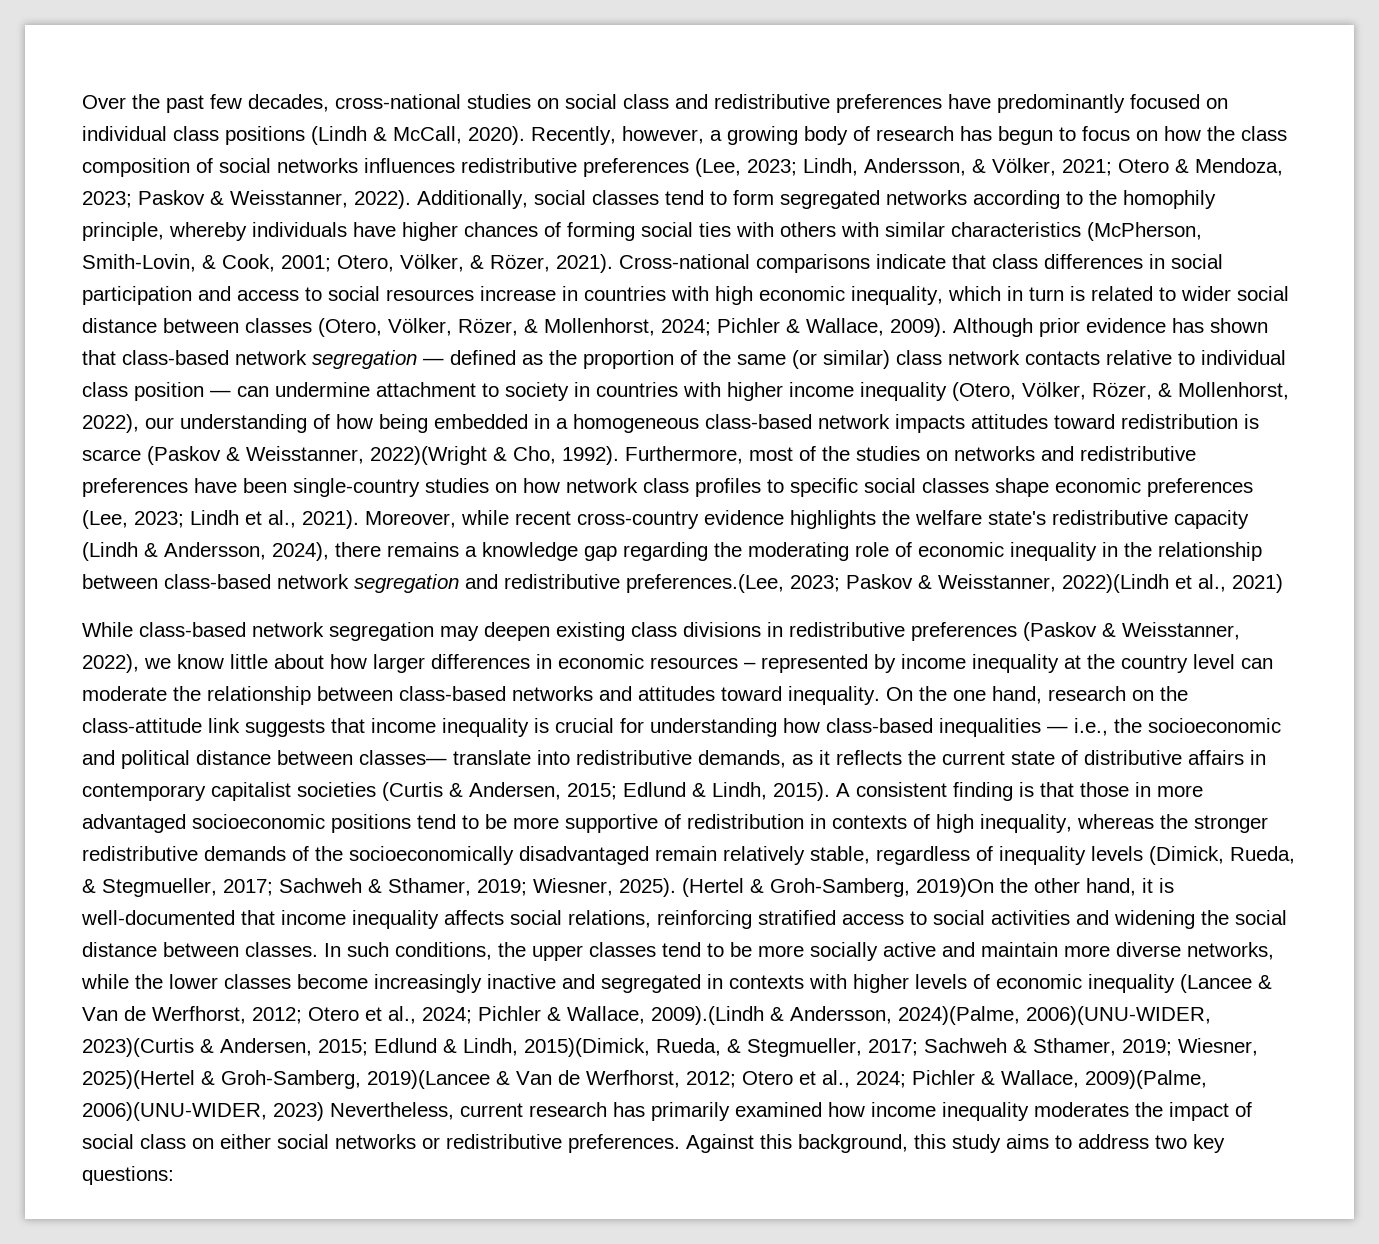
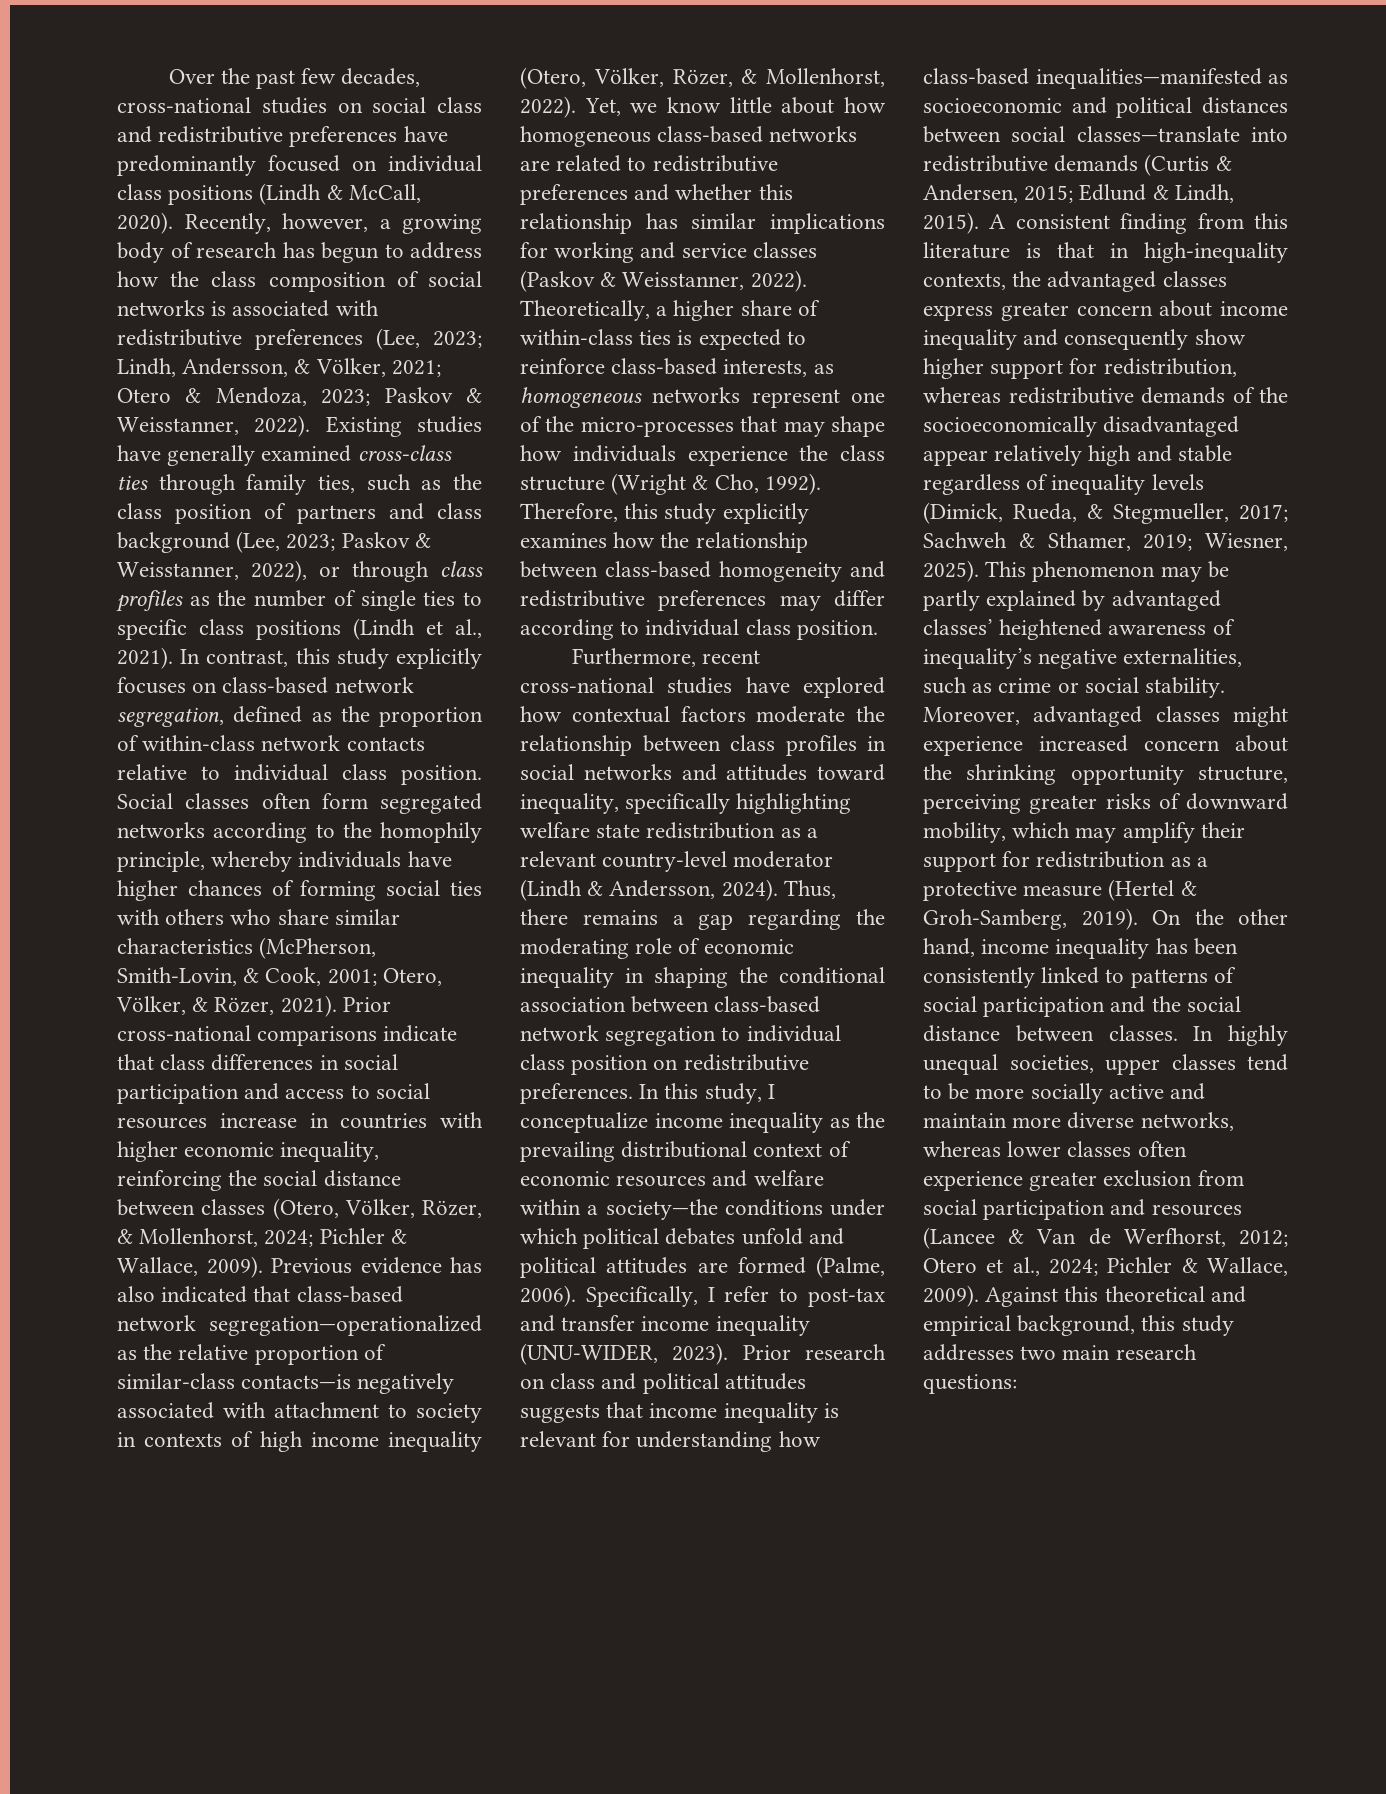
- Recently, however, a growing body of research has begun to focus on how the class composition of social networks influences redistributive preferences (Lee, 2023; Lindh, Andersson, & Völker, 2021; Otero & Mendoza, 2023; Paskov & Weisstanner, 2022).
+ Recently, however, a growing body of research has begun to address how the class composition of social networks is associated with redistributive preferences (Lee, 2023; Lindh, Andersson, & Völker, 2021; Otero & Mendoza, 2023; Paskov & Weisstanner, 2022).
- Additionally, social classes tend to form segregated networks according to the homophily principle, whereby individuals have higher chances of forming social ties with others with similar characteristics (McPherson, Smith-Lovin, & Cook, 2001; Otero, Völker, & Rözer, 2021).
+ Existing studies have generally examined cross-class ties through family ties, such as the class position of partners and class background (Lee, 2023; Paskov & Weisstanner, 2022), or through class profiles as the number of single ties to specific class positions (Lindh et al., 2021). In contrast, this study explicitly focuses on class-based network segregation, defined as the proportion of within-class network contacts relative to individual class position. Social classes often form segregated networks according to the homophily principle, whereby individuals have higher chances of forming social ties with others who share similar characteristics (McPherson, Smith-Lovin, & Cook, 2001; Otero, Völker, & Rözer, 2021).
- Cross-national comparisons indicate that class differences in social participation and access to social resources increase in countries with high economic inequality, which in turn is related to wider social distance between classes (Otero, Völker, Rözer, & Mollenhorst, 2024; Pichler & Wallace, 2009).
+ Prior cross-national comparisons indicate that class differences in social participation and access to social resources increase in countries with higher economic inequality, reinforcing the social distance between classes (Otero, Völker, Rözer, & Mollenhorst, 2024; Pichler & Wallace, 2009).
- Although prior evidence has shown that class-based network segregation — defined as the proportion of the same (or similar) class network contacts relative to individual class position — can undermine attachment to society in countries with higher income inequality (Otero, Völker, Rözer, & Mollenhorst, 2022), our understanding of how being embedded in a homogeneous class-based network impacts attitudes toward redistribution is scarce (Paskov & Weisstanner, 2022)(Wright & Cho, 1992). Furthermore, most of the studies on networks and redistributive preferences have been single-country studies on how network class profiles to specific social classes shape economic preferences (Lee, 2023; Lindh et al., 2021). Moreover, while recent cross-country evidence highlights the welfare state's redistributive capacity (Lindh & Andersson, 2024), there remains a knowledge gap regarding the moderating role of economic inequality in the relationship between class-based network segregation and redistributive preferences.(Lee, 2023; Paskov & Weisstanner, 2022)(Lindh et al., 2021)
- While class-based network segregation may deepen existing class divisions in redistributive preferences (Paskov & Weisstanner, 2022), we know little about how larger differences in economic resources – represented by income inequality at the country level can moderate the relationship between class-based networks and attitudes toward inequality. On the one hand, research on the class-attitude link suggests that income inequality is crucial for understanding how class-based inequalities — i.e., the socioeconomic and political distance between classes— translate into redistributive demands, as it reflects the current state of distributive affairs in contemporary capitalist societies (Curtis & Andersen, 2015; Edlund & Lindh, 2015).
+ Previous evidence has also indicated that class-based network segregation—operationalized as the relative proportion of similar-class contacts—is negatively associated with attachment to society in contexts of high income inequality (Otero, Völker, Rözer, & Mollenhorst, 2022). Yet, we know little about how homogeneous class-based networks are related to redistributive preferences and whether this relationship has similar implications for working and service classes (Paskov & Weisstanner, 2022). Theoretically, a higher share of within-class ties is expected to reinforce class-based interests, as homogeneous networks represent one of the micro-processes that may shape how individuals experience the class structure (Wright & Cho, 1992). Therefore, this study explicitly examines how the relationship between class-based homogeneity and redistributive preferences may differ according to individual class position.
+ Furthermore, recent cross-national studies have explored how contextual factors moderate the relationship between class profiles in social networks and attitudes toward inequality, specifically highlighting welfare state redistribution as a relevant country-level moderator (Lindh & Andersson, 2024). Thus, there remains a gap regarding the moderating role of economic inequality in shaping the conditional association between class-based network segregation to individual class position on redistributive preferences. In this study, I conceptualize income inequality as the prevailing distributional context of economic resources and welfare within a society—the conditions under which political debates unfold and political attitudes are formed (Palme, 2006). Specifically, I refer to post-tax and transfer income inequality (UNU-WIDER, 2023). Prior research on class and political attitudes suggests that income inequality is relevant for understanding how class-based inequalities—manifested as socioeconomic and political distances between social classes—translate into redistributive demands (Curtis & Andersen, 2015; Edlund & Lindh, 2015).
- A consistent finding is that those in more advantaged socioeconomic positions tend to be more supportive of redistribution in contexts of high inequality, whereas the stronger redistributive demands of the socioeconomically disadvantaged remain relatively stable, regardless of inequality levels (Dimick, Rueda, & Stegmueller, 2017; Sachweh & Sthamer, 2019; Wiesner, 2025).
+ A consistent finding from this literature is that in high-inequality contexts, the advantaged classes express greater concern about income inequality and consequently show higher support for redistribution, whereas redistributive demands of the socioeconomically disadvantaged appear relatively high and stable regardless of inequality levels (Dimick, Rueda, & Stegmueller, 2017; Sachweh & Sthamer, 2019; Wiesner, 2025).
- (Hertel & Groh-Samberg, 2019)On the other hand, it is well-documented that income inequality affects social relations, reinforcing stratified access to social activities and widening the social distance between classes.
+ This phenomenon may be partly explained by advantaged classes’ heightened awareness of inequality’s negative externalities, such as crime or social stability. Moreover, advantaged classes might experience increased concern about the shrinking opportunity structure, perceiving greater risks of downward mobility, which may amplify their support for redistribution as a protective measure (Hertel & Groh-Samberg, 2019). On the other hand, income inequality has been consistently linked to patterns of social participation and the social distance between classes.
- In such conditions, the upper classes tend to be more socially active and maintain more diverse networks, while the lower classes become increasingly inactive and segregated in contexts with higher levels of economic inequality (Lancee & Van de Werfhorst, 2012; Otero et al., 2024; Pichler & Wallace, 2009).(Lindh & Andersson, 2024)(Palme, 2006)(UNU-WIDER, 2023)(Curtis & Andersen, 2015; Edlund & Lindh, 2015)(Dimick, Rueda, & Stegmueller, 2017; Sachweh & Sthamer, 2019; Wiesner, 2025)(Hertel & Groh-Samberg, 2019)(Lancee & Van de Werfhorst, 2012; Otero et al., 2024; Pichler & Wallace, 2009)(Palme, 2006)(UNU-WIDER, 2023) Nevertheless, current research has primarily examined how income inequality moderates the impact of social class on either social networks or redistributive preferences. Against this background, this study aims to address two key questions:
+ In highly unequal societies, upper classes tend to be more socially active and maintain more diverse networks, whereas lower classes often experience greater exclusion from social participation and resources (Lancee & Van de Werfhorst, 2012; Otero et al., 2024; Pichler & Wallace, 2009). Against this theoretical and empirical background, this study addresses two main research questions:

